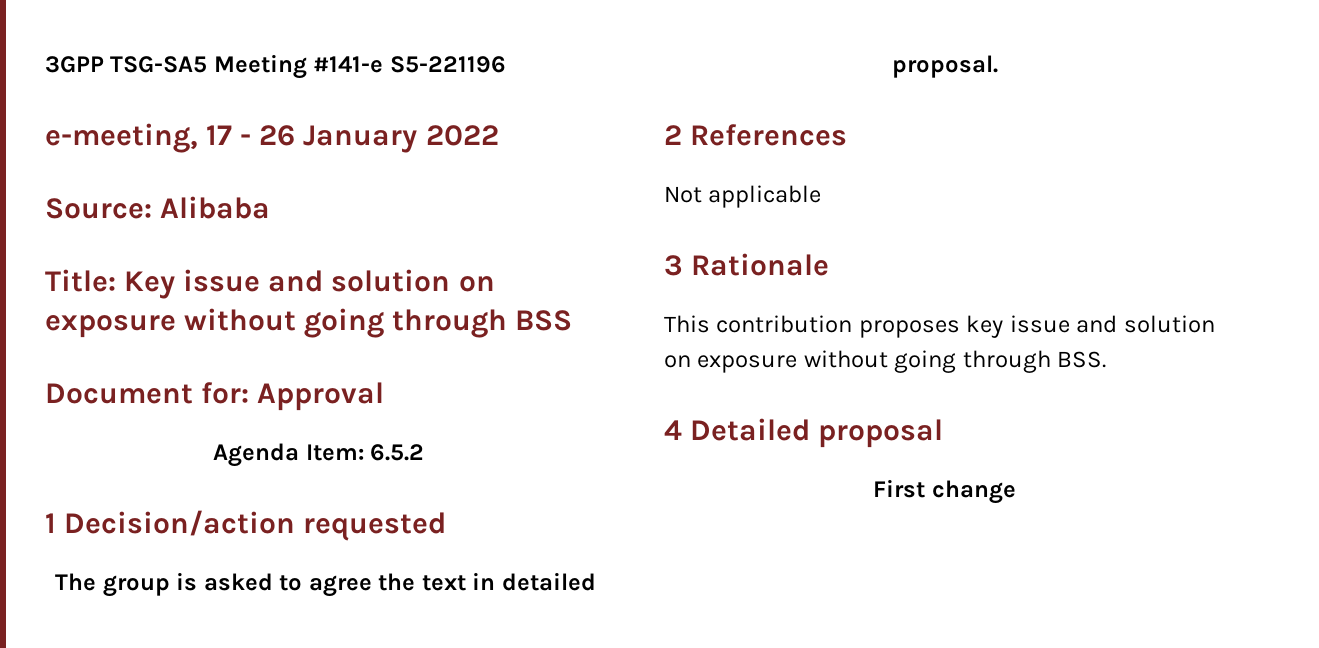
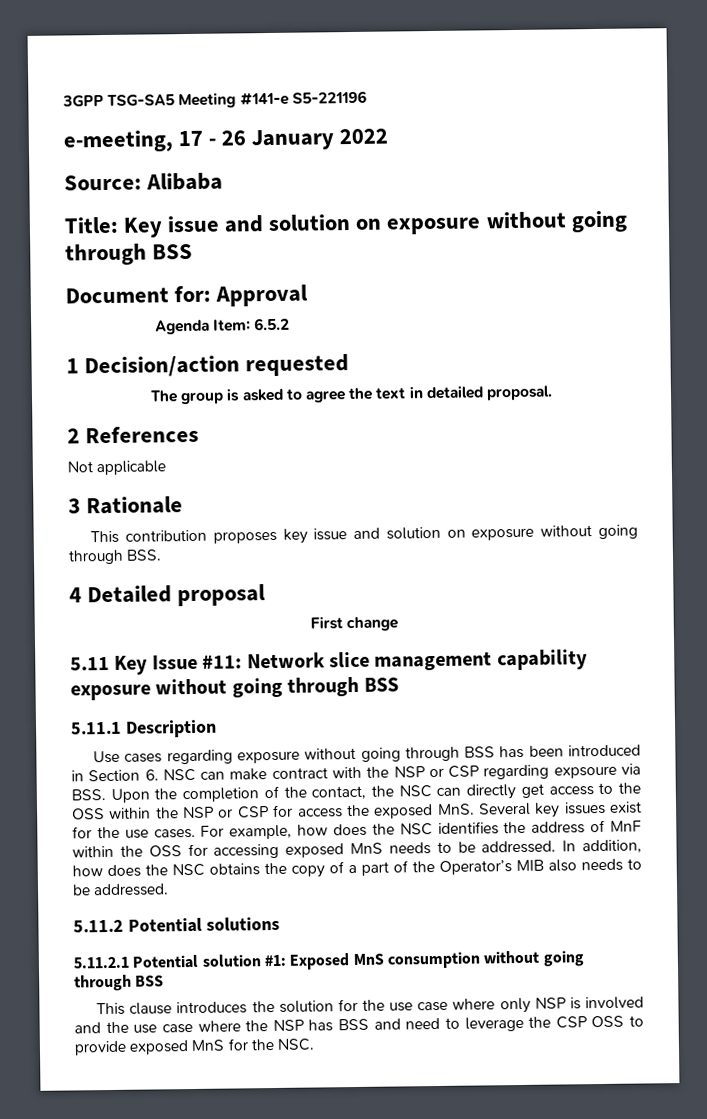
+ 5.11 Key Issue #11: Network slice management capability exposure without going through BSS
+ 5.11.1 Description
+ Use cases regarding exposure without going through BSS has been introduced in Section 6. NSC can make contract with the NSP or CSP regarding expsoure via BSS. Upon the completion of the contact, the NSC can directly get access to the OSS within the NSP or CSP for access the exposed MnS. Several key issues exist for the use cases. For example, how does the NSC identifies the address of MnF within the OSS for accessing exposed MnS needs to be addressed. In addition, how does the NSC obtains the copy of a part of the Operator’s MIB also needs to be addressed.
+ 5.11.2 Potential solutions
+ 5.11.2.1 Potential solution #1: Exposed MnS consumption without going through BSS
+ This clause introduces the solution for the use case where only NSP is involved and the use case where the NSP has BSS and need to leverage the CSP OSS to provide exposed MnS for the NSC.

